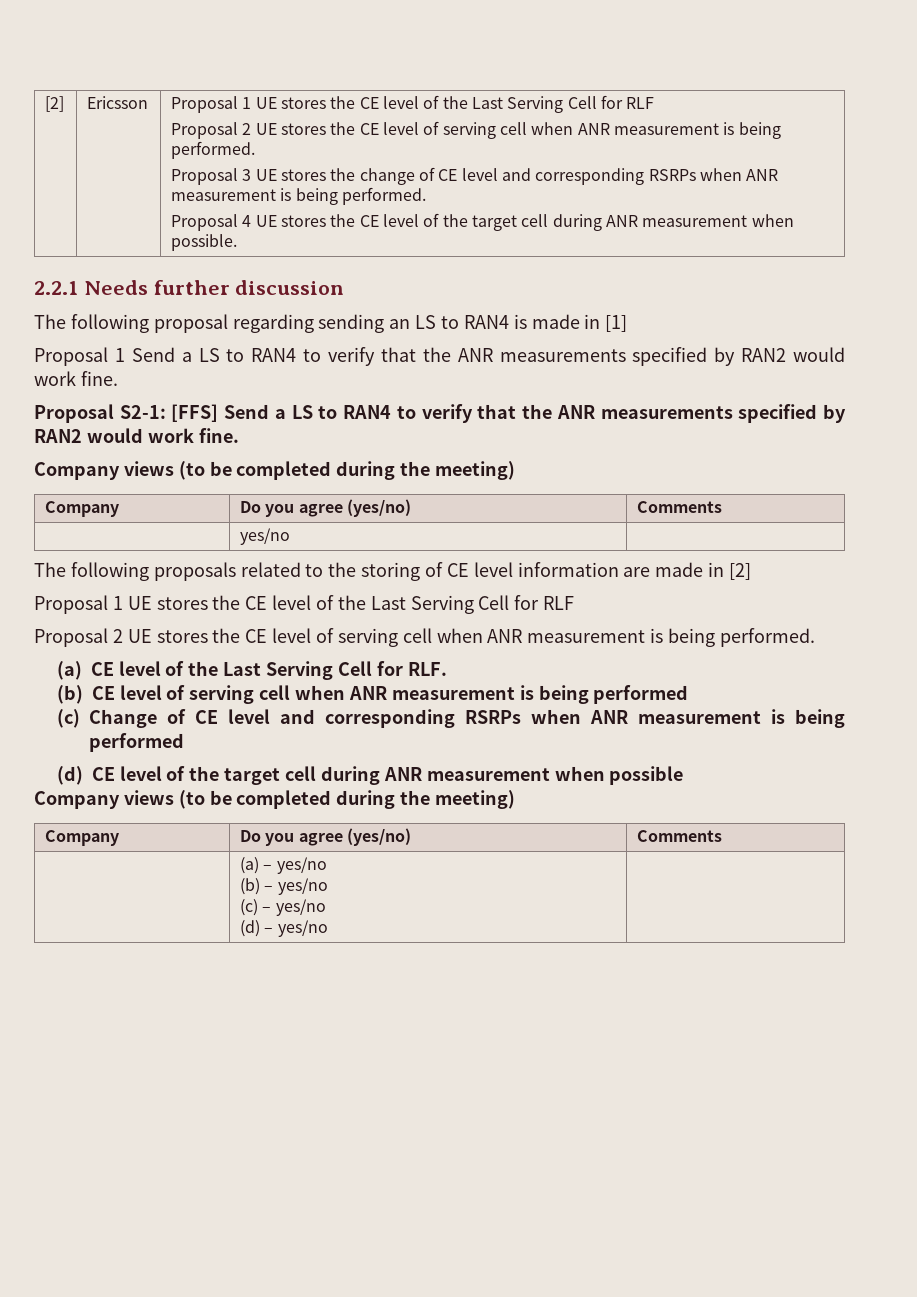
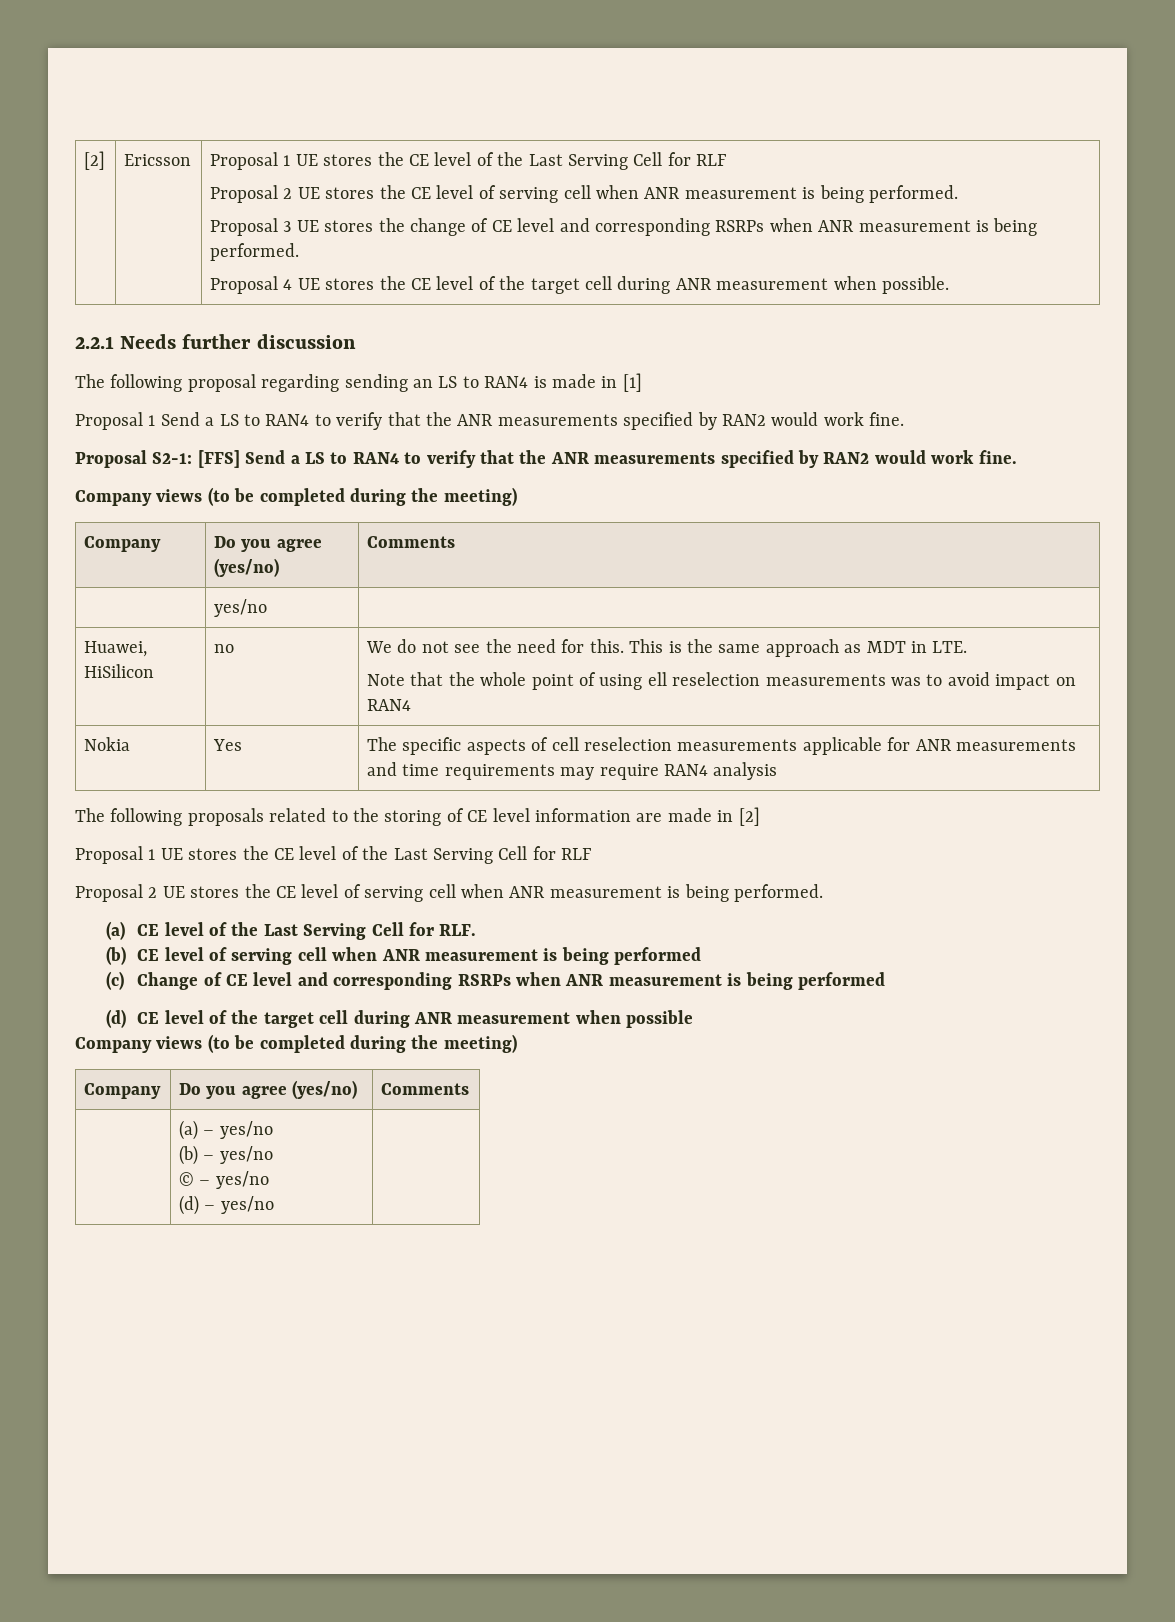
+ Huawei, HiSilicon | no | We do not see the need for this. This is the same approach as MDT in LTE.
+ Note that the whole point of using ell reselection measurements was to avoid impact on RAN4
+ Nokia | Yes | The specific aspects of cell reselection measurements applicable for ANR measurements and time requirements may require RAN4 analysis
  | (a) – yes/no
  (b) – yes/no
- (c) – yes/no
+ © – yes/no

